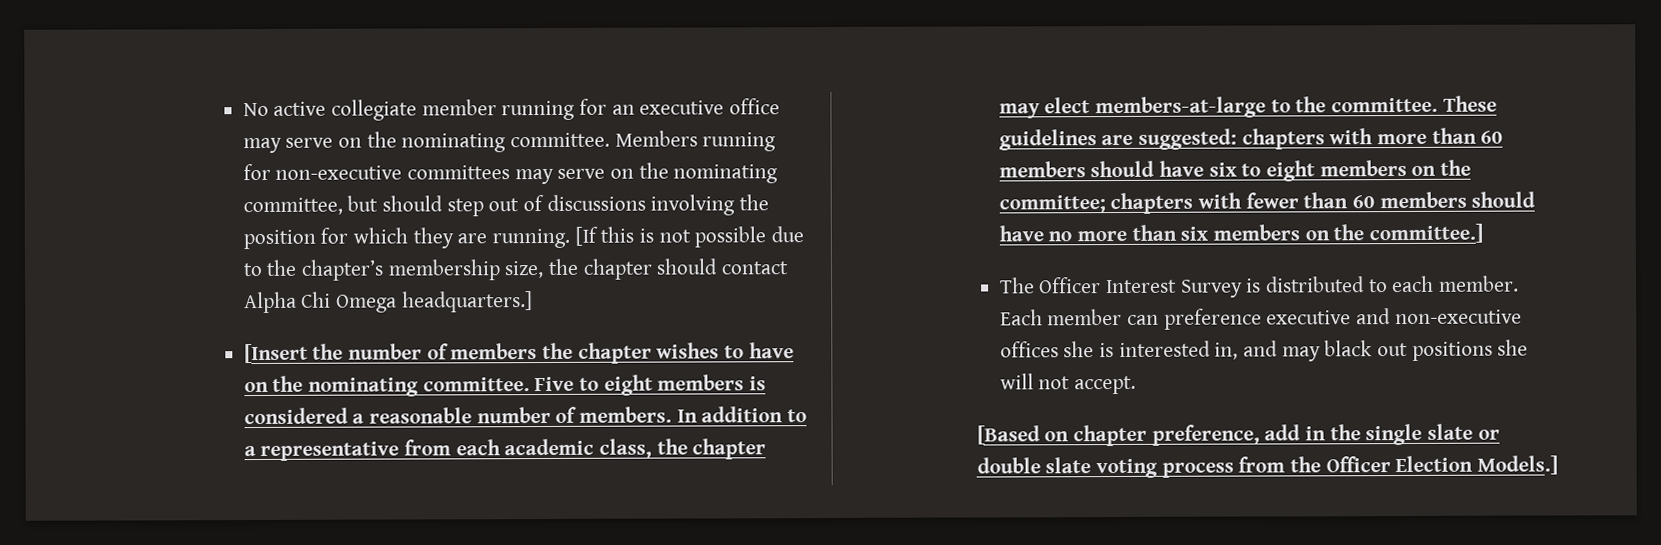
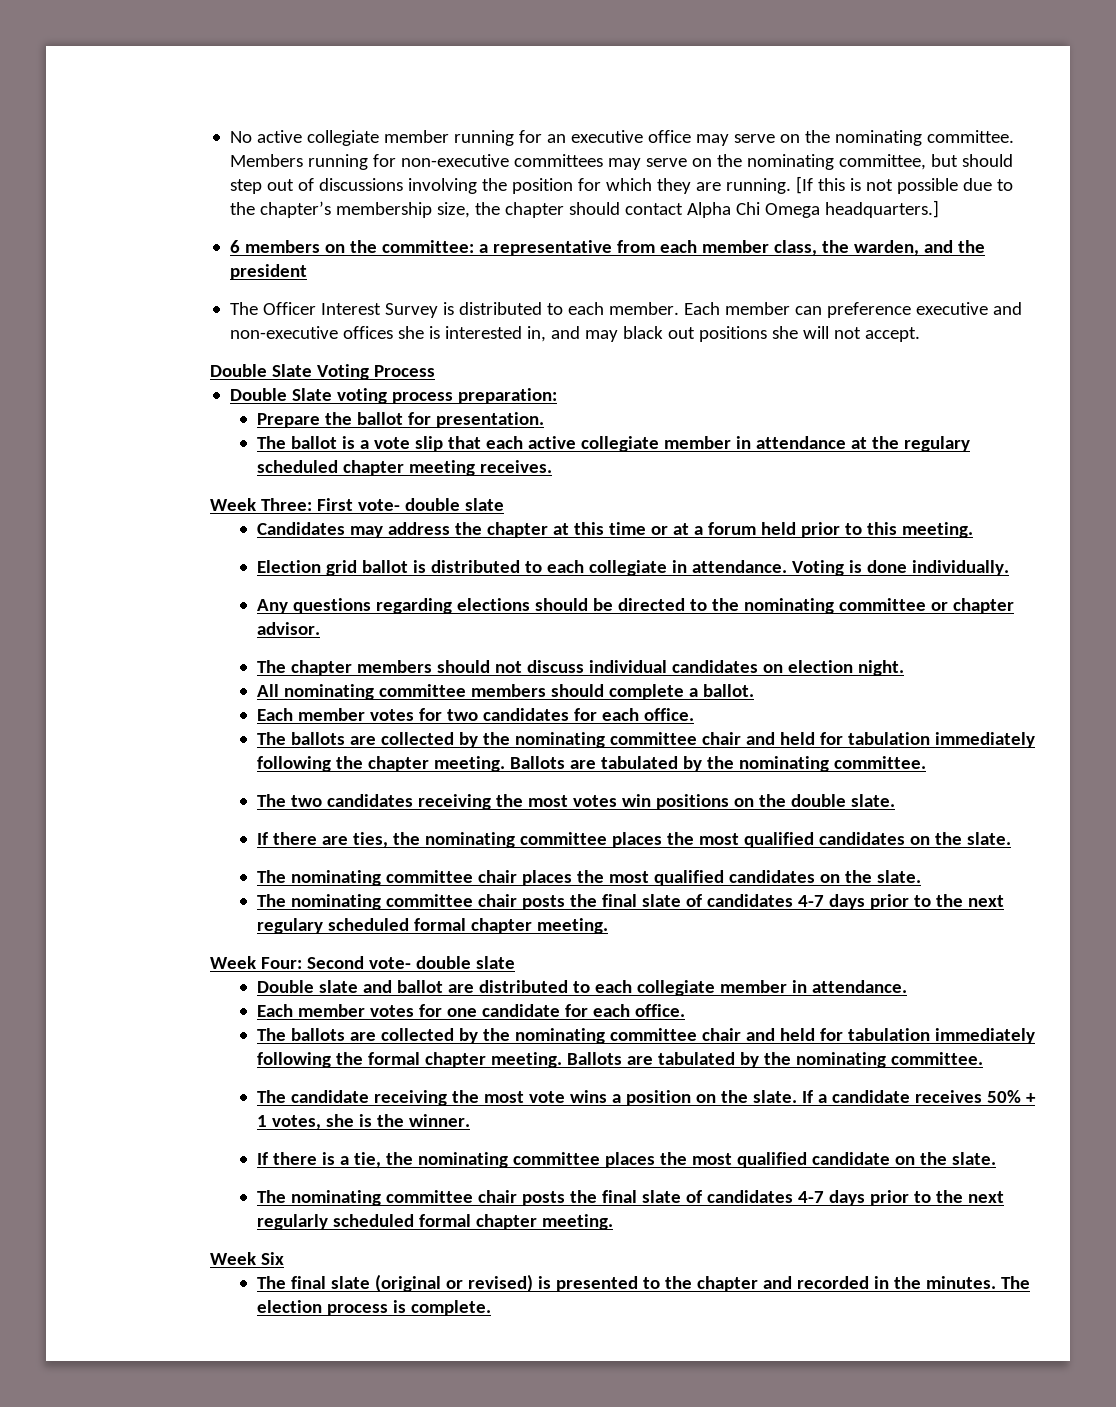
- [Insert the number of members the chapter wishes to have on the nominating committee. Five to eight members is considered a reasonable number of members. In addition to a representative from each academic class, the chapter may elect members-at-large to the committee. These guidelines are suggested: chapters with more than 60 members should have six to eight members on the committee; chapters with fewer than 60 members should have no more than six members on the committee.]
+ 6 members on the committee: a representative from each member class, the warden, and the president
- [Based on chapter preference, add in the single slate or double slate voting process from the Officer Election Models.]
+ Double Slate Voting Process
+ Double Slate voting process preparation:
+ Prepare the ballot for presentation.
+ The ballot is a vote slip that each active collegiate member in attendance at the regulary scheduled chapter meeting receives.
+ Week Three: First vote- double slate
+ Candidates may address the chapter at this time or at a forum held prior to this meeting.
+ Election grid ballot is distributed to each collegiate in attendance. Voting is done individually.
+ Any questions regarding elections should be directed to the nominating committee or chapter advisor.
+ The chapter members should not discuss individual candidates on election night.
+ All nominating committee members should complete a ballot.
+ Each member votes for two candidates for each office.
+ The ballots are collected by the nominating committee chair and held for tabulation immediately following the chapter meeting. Ballots are tabulated by the nominating committee.
+ The two candidates receiving the most votes win positions on the double slate.
+ If there are ties, the nominating committee places the most qualified candidates on the slate.
+ The nominating committee chair places the most qualified candidates on the slate.
+ The nominating committee chair posts the final slate of candidates 4-7 days prior to the next regulary scheduled formal chapter meeting.
+ Week Four: Second vote- double slate
+ Double slate and ballot are distributed to each collegiate member in attendance.
+ Each member votes for one candidate for each office.
+ The ballots are collected by the nominating committee chair and held for tabulation immediately following the formal chapter meeting. Ballots are tabulated by the nominating committee.
+ The candidate receiving the most vote wins a position on the slate. If a candidate receives 50% + 1 votes, she is the winner.
+ If there is a tie, the nominating committee places the most qualified candidate on the slate.
+ The nominating committee chair posts the final slate of candidates 4-7 days prior to the next regularly scheduled formal chapter meeting.
+ Week Six
+ The final slate (original or revised) is presented to the chapter and recorded in the minutes. The election process is complete.

